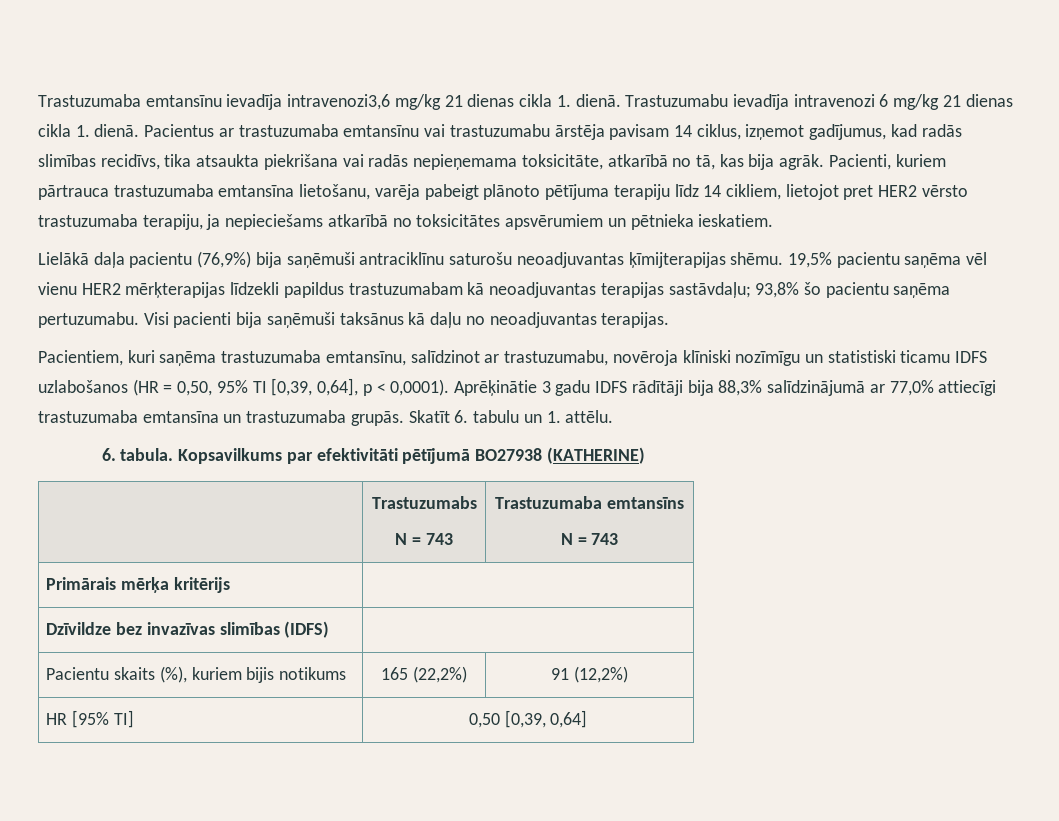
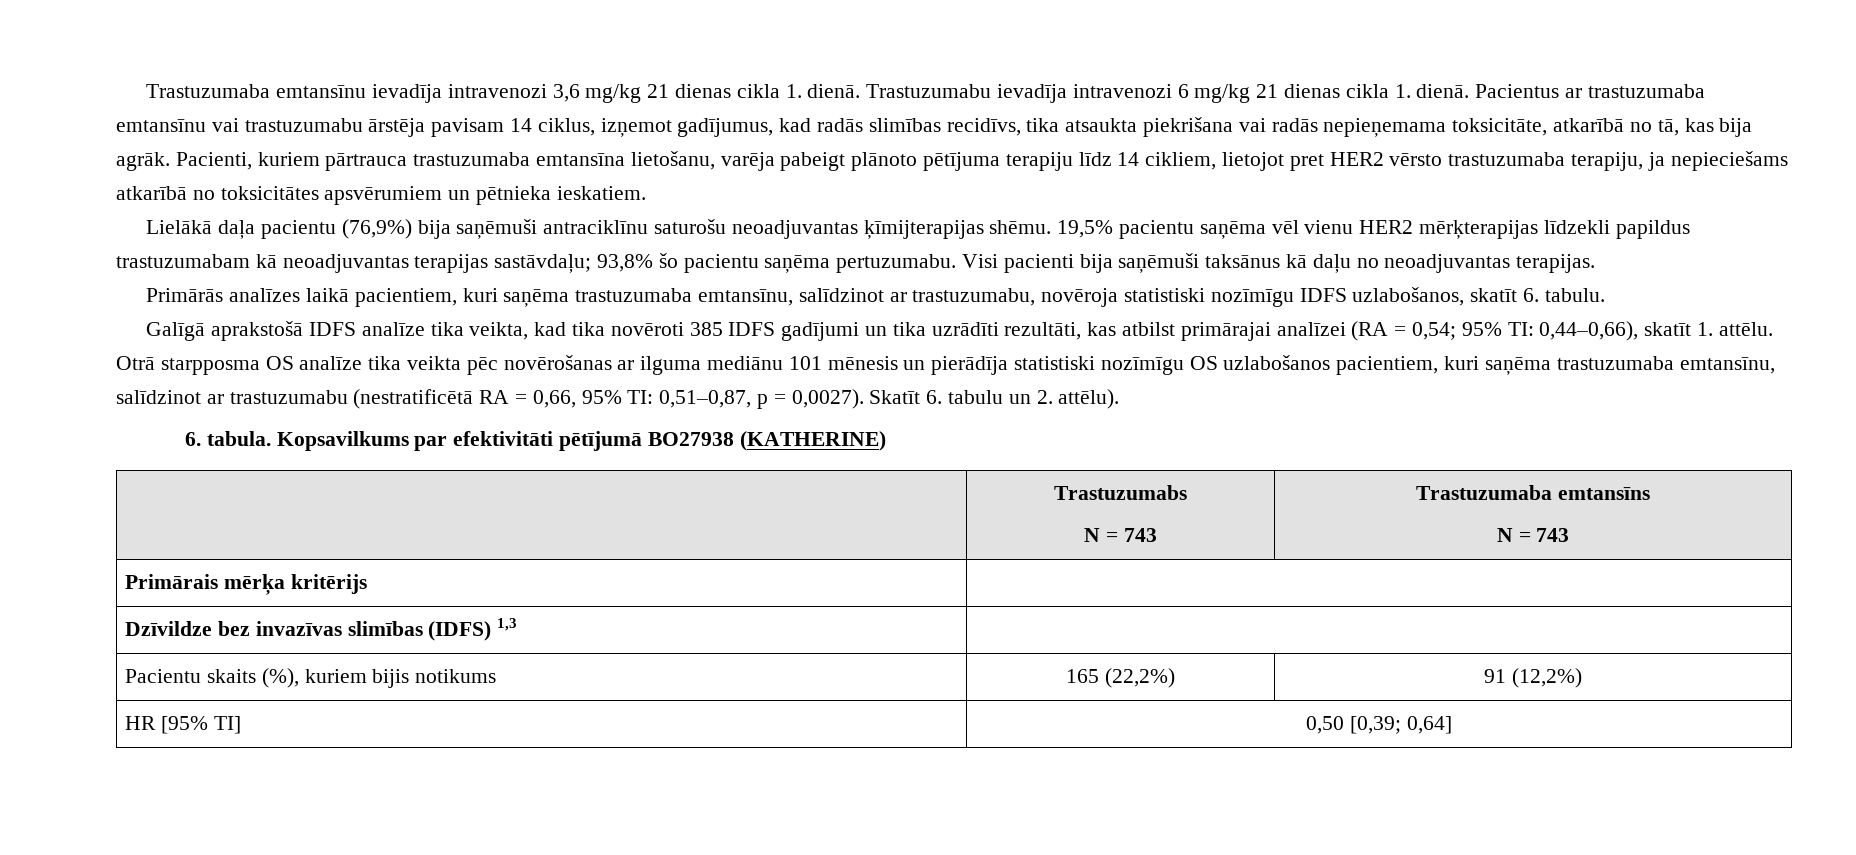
- Trastuzumaba emtansīnu ievadīja intravenozi3,6 mg/kg 21 dienas cikla 1. dienā.
+ Trastuzumaba emtansīnu ievadīja intravenozi 3,6 mg/kg 21 dienas cikla 1. dienā.
- Pacientiem, kuri saņēma trastuzumaba emtansīnu, salīdzinot ar trastuzumabu, novēroja klīniski nozīmīgu un statistiski ticamu IDFS uzlabošanos (HR = 0,50, 95% TI [0,39, 0,64], p < 0,0001). Aprēķinātie 3 gadu IDFS rādītāji bija 88,3% salīdzinājumā ar 77,0% attiecīgi trastuzumaba emtansīna un trastuzumaba grupās.
+ Primārās analīzes laikā pacientiem, kuri saņēma trastuzumaba emtansīnu, salīdzinot ar trastuzumabu, novēroja statistiski nozīmīgu IDFS uzlabošanos, skatīt 6. tabulu.
+ Galīgā aprakstošā IDFS analīze tika veikta, kad tika novēroti 385 IDFS gadījumi un tika uzrādīti rezultāti, kas atbilst primārajai analīzei (RA = 0,54; 95% TI: 0,44–0,66), skatīt 1. attēlu. Otrā starpposma OS analīze tika veikta pēc novērošanas ar ilguma mediānu 101 mēnesis un pierādīja statistiski nozīmīgu OS uzlabošanos pacientiem, kuri saņēma trastuzumaba emtansīnu, salīdzinot ar trastuzumabu (nestratificētā RA = 0,66, 95% TI: 0,51–0,87, p = 0,0027).
- Skatīt 6. tabulu un 1. attēlu.
+ Skatīt 6. tabulu un 2. attēlu).
- Dzīvildze bez invazīvas slimības (IDFS) |
+ Dzīvildze bez invazīvas slimības (IDFS) 1,3 |
- HR [95% TI] | 0,50 [0,39, 0,64]
+ HR [95% TI] | 0,50 [0,39; 0,64]

